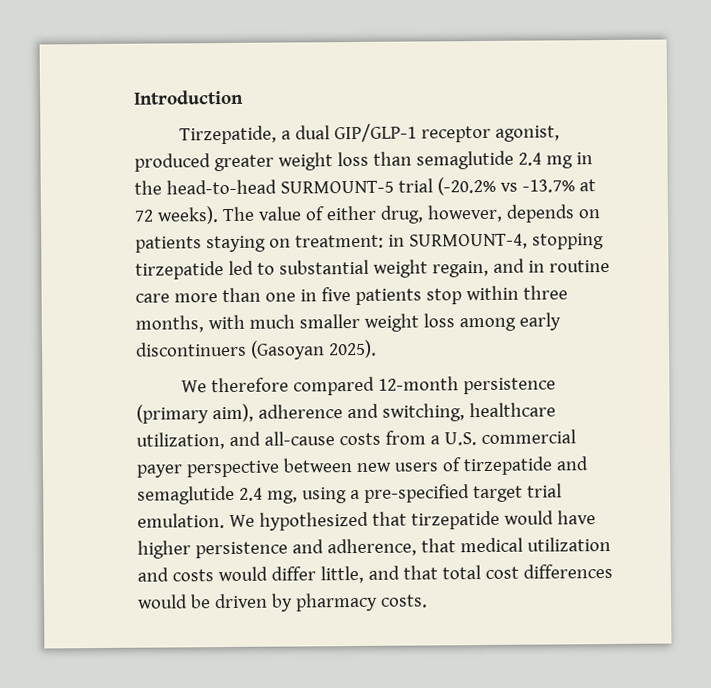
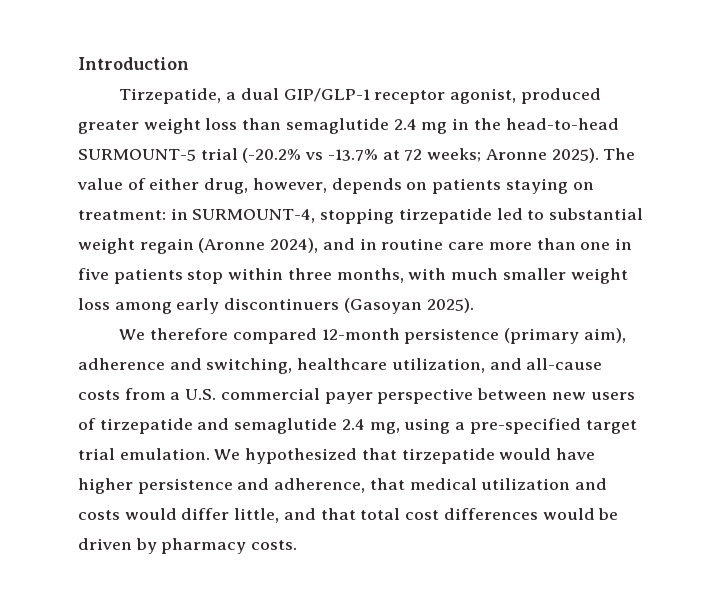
- Tirzepatide, a dual GIP/GLP-1 receptor agonist, produced greater weight loss than semaglutide 2.4 mg in the head-to-head SURMOUNT-5 trial (-20.2% vs -13.7% at 72 weeks).
+ Tirzepatide, a dual GIP/GLP-1 receptor agonist, produced greater weight loss than semaglutide 2.4 mg in the head-to-head SURMOUNT-5 trial (-20.2% vs -13.7% at 72 weeks; Aronne 2025).
- The value of either drug, however, depends on patients staying on treatment: in SURMOUNT-4, stopping tirzepatide led to substantial weight regain, and in routine care more than one in five patients stop within three months, with much smaller weight loss among early discontinuers (Gasoyan 2025).
+ The value of either drug, however, depends on patients staying on treatment: in SURMOUNT-4, stopping tirzepatide led to substantial weight regain (Aronne 2024), and in routine care more than one in five patients stop within three months, with much smaller weight loss among early discontinuers (Gasoyan 2025).

